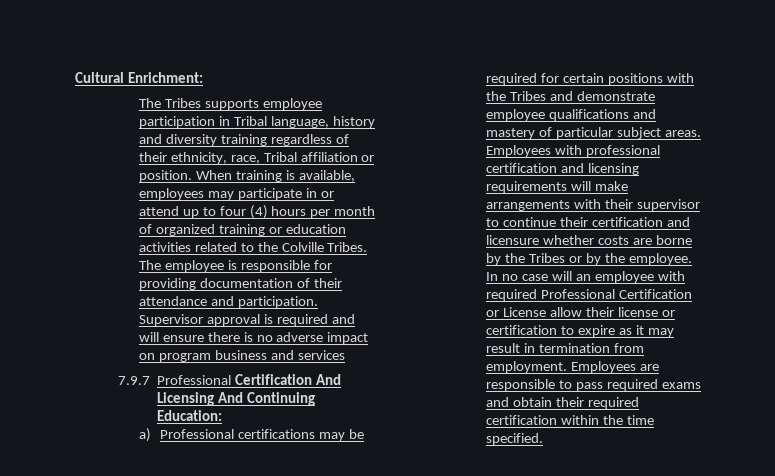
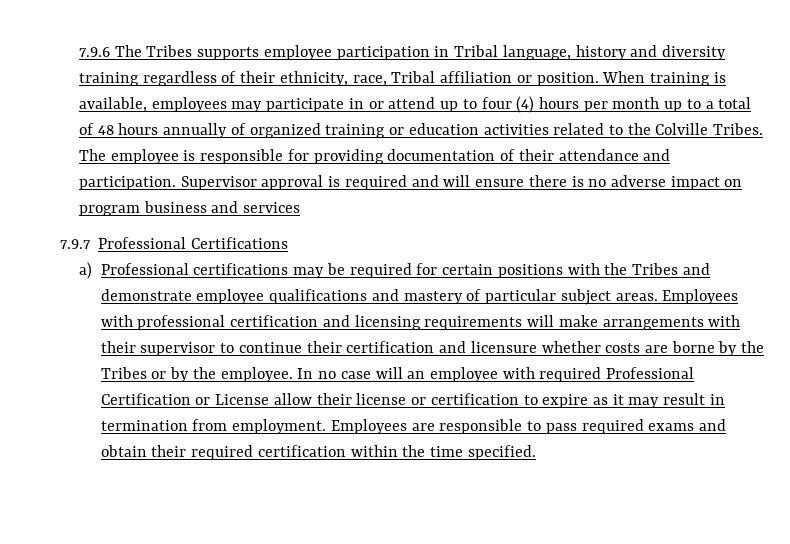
- Cultural Enrichment:
- The Tribes supports employee participation in Tribal language, history and diversity training regardless of their ethnicity, race, Tribal affiliation or position.
+ 7.9.6 The Tribes supports employee participation in Tribal language, history and diversity training regardless of their ethnicity, race, Tribal affiliation or position.
- When training is available, employees may participate in or attend up to four (4) hours per month of organized training or education activities related to the Colville Tribes.
+ When training is available, employees may participate in or attend up to four (4) hours per month up to a total of 48 hours annually of organized training or education activities related to the Colville Tribes.
- 7.9.7 Professional Certification And Licensing And Continuing Education:
+ 7.9.7 Professional Certifications

